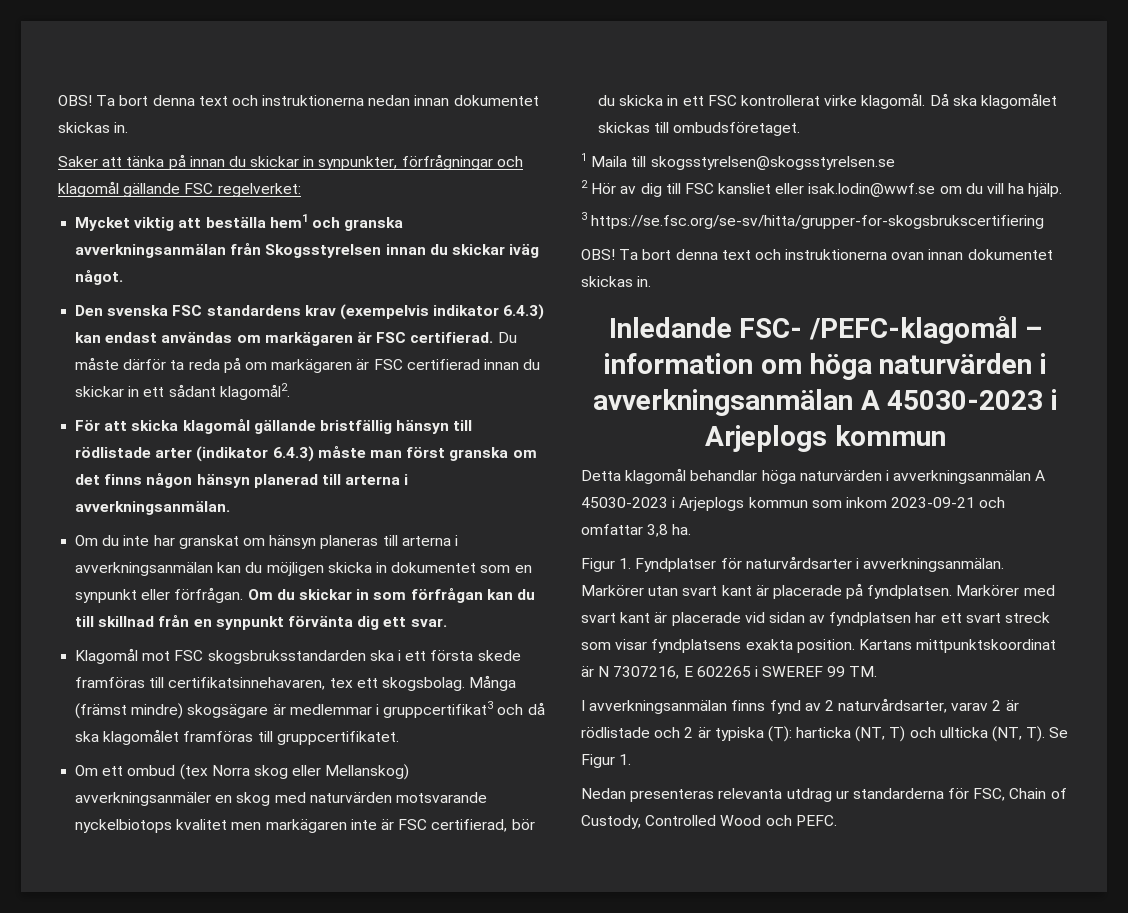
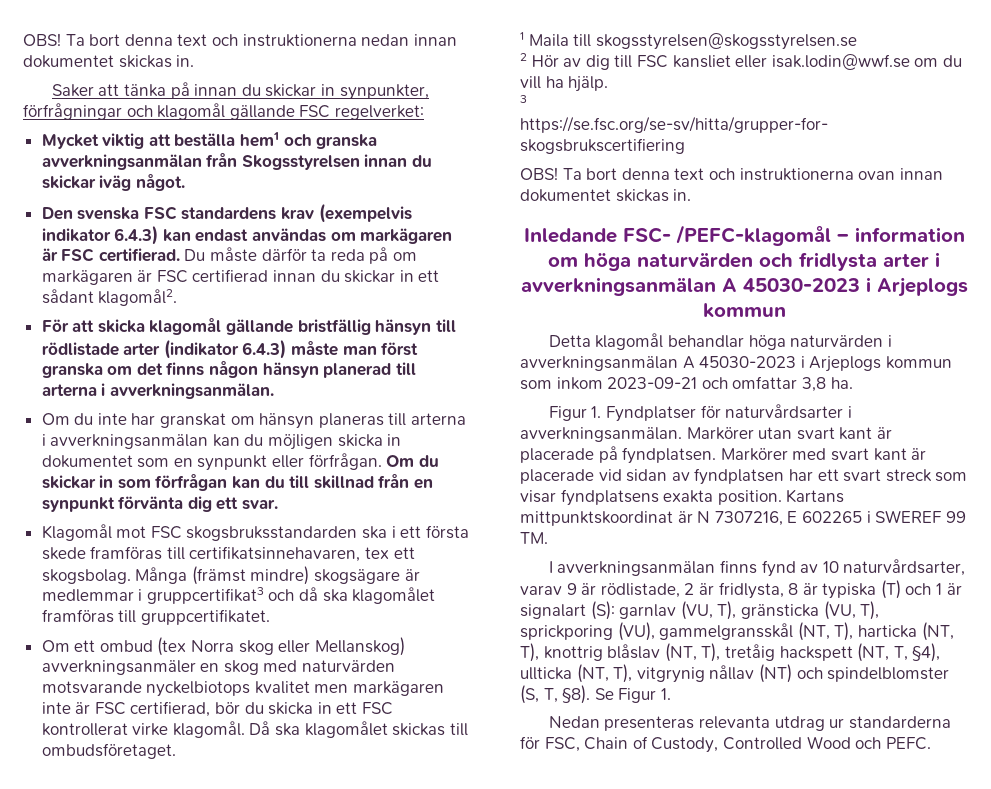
- Inledande FSC- /PEFC-klagomål – information om höga naturvärden i avverkningsanmälan A 45030-2023 i Arjeplogs kommun
+ Inledande FSC- /PEFC-klagomål – information om höga naturvärden och fridlysta arter i avverkningsanmälan A 45030-2023 i Arjeplogs kommun
- I avverkningsanmälan finns fynd av 2 naturvårdsarter, varav 2 är rödlistade och 2 är typiska (T): harticka (NT, T) och ullticka (NT, T). Se Figur 1.
+ I avverkningsanmälan finns fynd av 10 naturvårdsarter, varav 9 är rödlistade, 2 är fridlysta, 8 är typiska (T) och 1 är signalart (S): garnlav (VU, T), gränsticka (VU, T), sprickporing (VU), gammelgransskål (NT, T), harticka (NT, T), knottrig blåslav (NT, T), tretåig hackspett (NT, T, §4), ullticka (NT, T), vitgrynig nållav (NT) och spindelblomster (S, T, §8). Se Figur 1.

